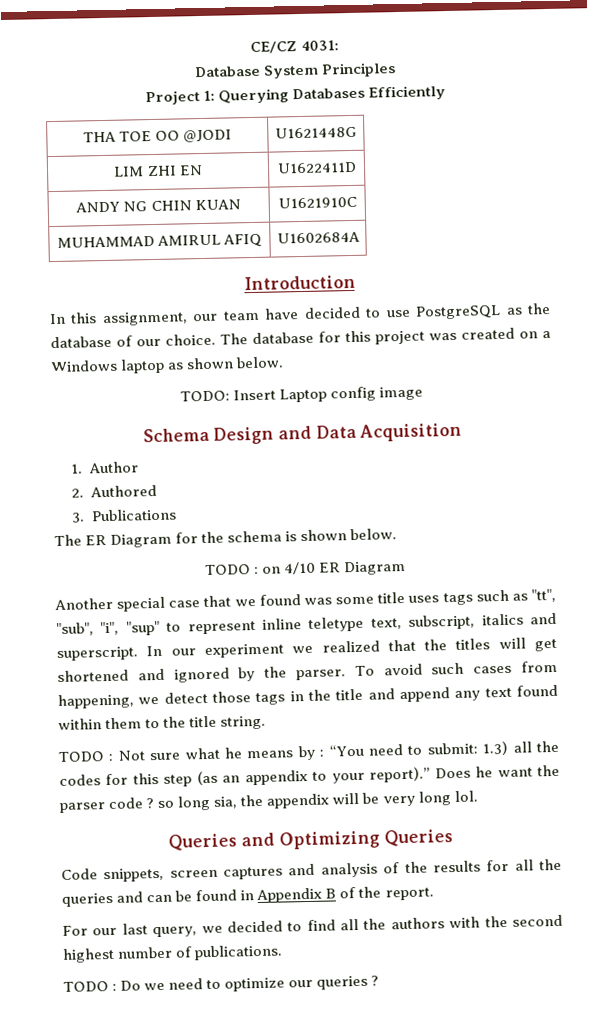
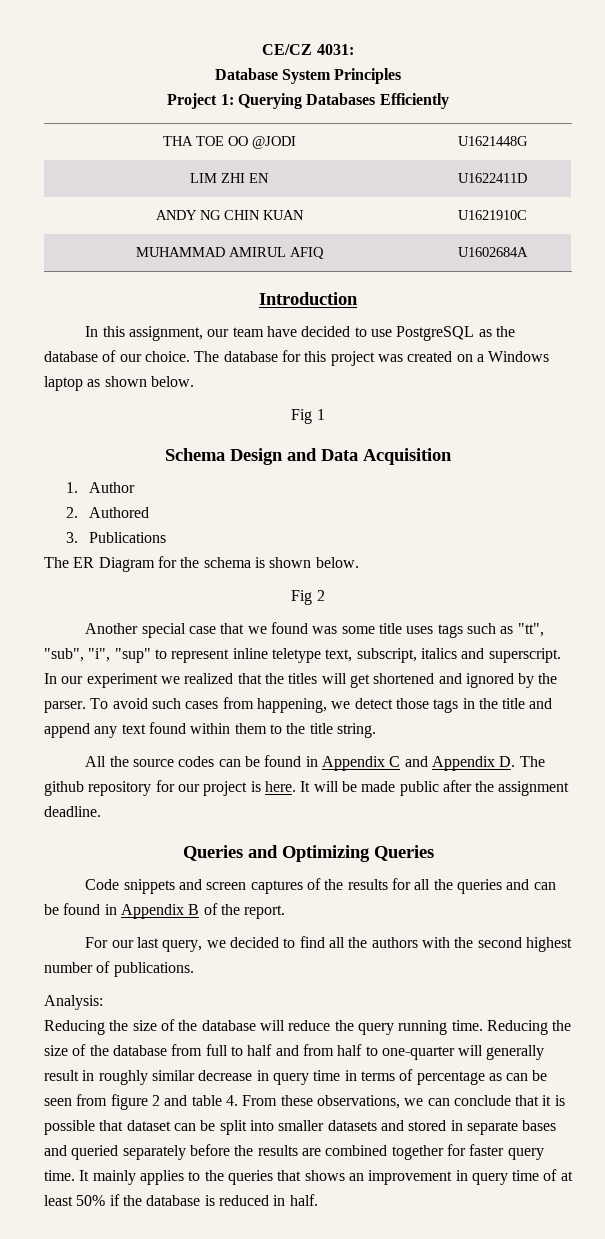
- TODO: Insert Laptop config image
+ Fig 1
- TODO : on 4/10 ER Diagram
+ Fig 2
- TODO : Not sure what he means by : “You need to submit: 1.3) all the codes for this step (as an appendix to your report).” Does he want the parser code ? so long sia, the appendix will be very long lol.
+ All the source codes can be found in Appendix C and Appendix D. The github repository for our project is here. It will be made public after the assignment deadline.
- Code snippets, screen captures and analysis of the results for all the queries and can be found in Appendix B of the report.
+ Code snippets and screen captures of the results for all the queries and can be found in Appendix B of the report.
- TODO : Do we need to optimize our queries ?
+ Analysis:
+ Reducing the size of the database will reduce the query running time. Reducing the size of the database from full to half and from half to one-quarter will generally result in roughly similar decrease in query time in terms of percentage as can be seen from figure 2 and table 4. From these observations, we can conclude that it is possible that dataset can be split into smaller datasets and stored in separate bases and queried separately before the results are combined together for faster query time. It mainly applies to the queries that shows an improvement in query time of at least 50% if the database is reduced in half.

